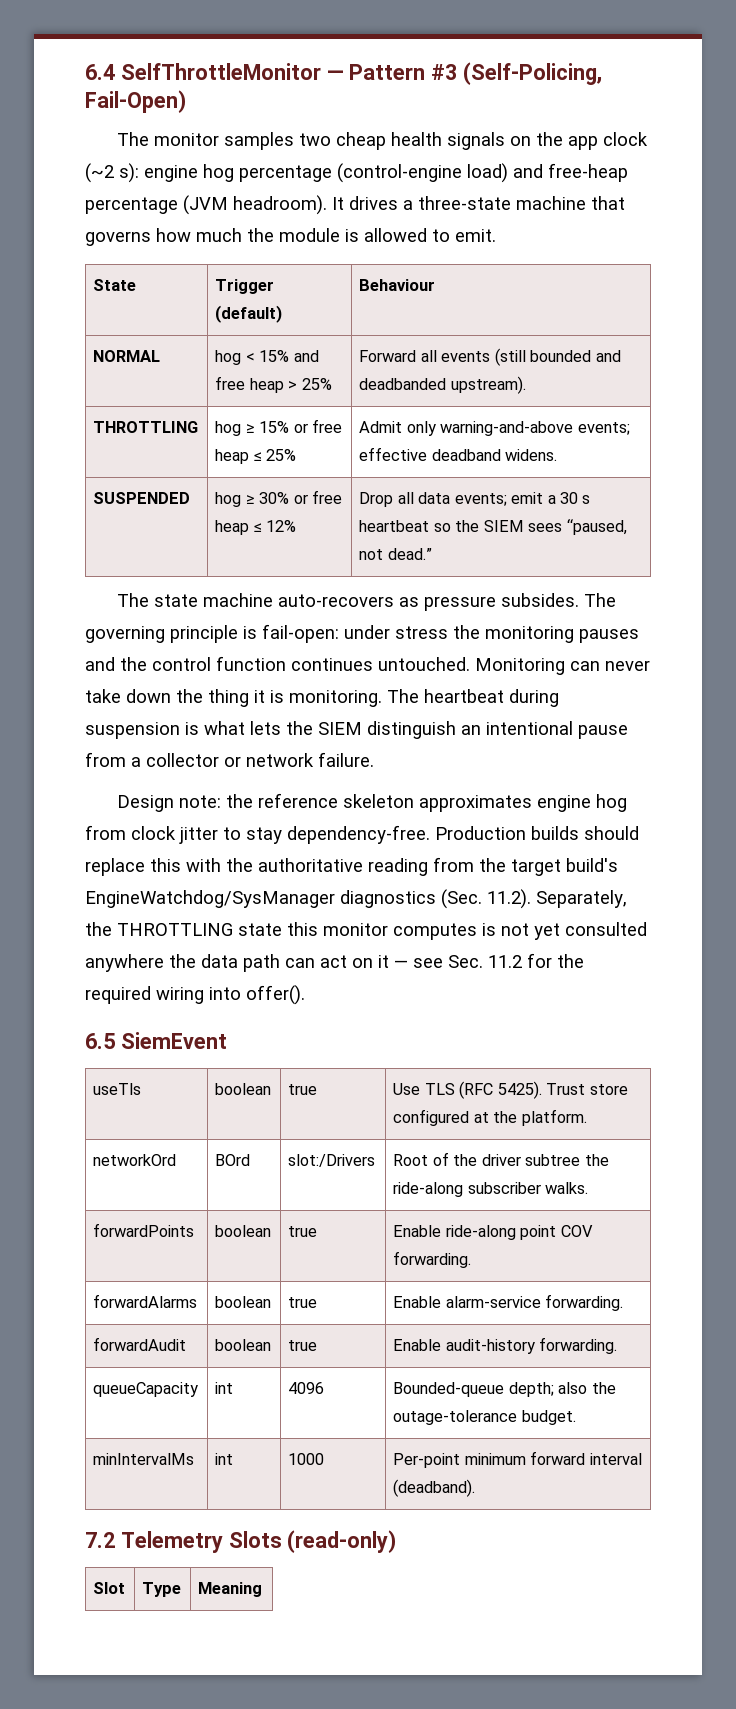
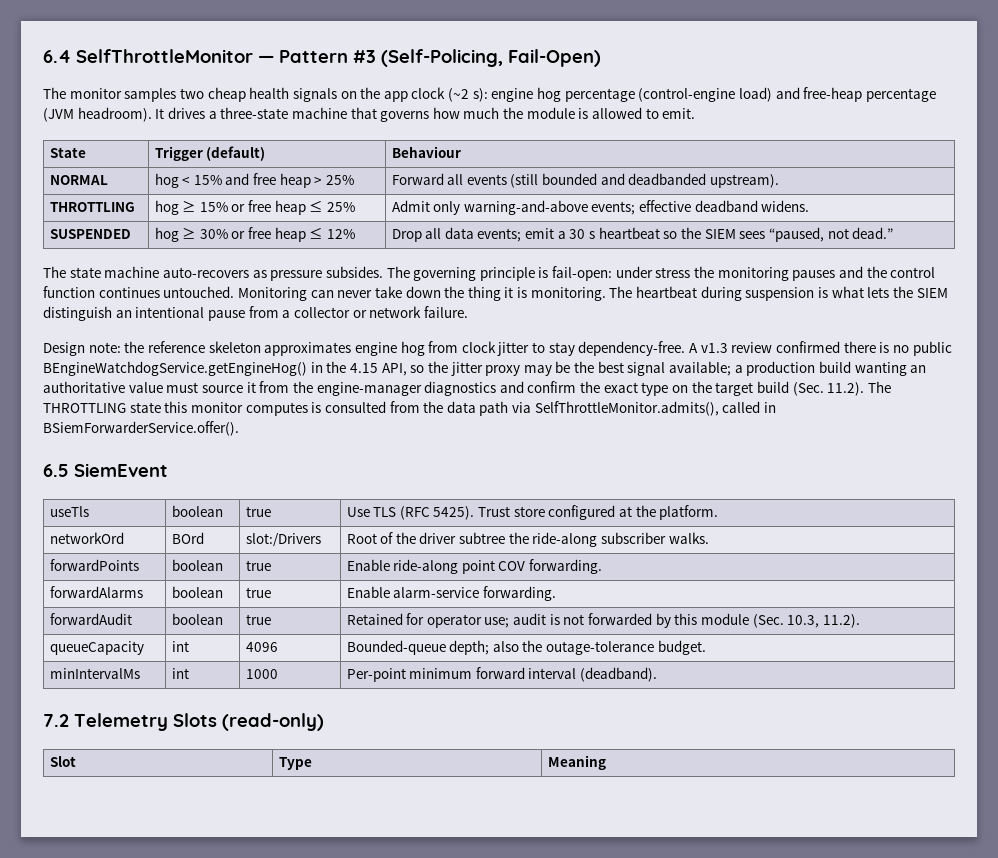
- Production builds should replace this with the authoritative reading from the target build's EngineWatchdog/SysManager diagnostics (Sec. 11.2). Separately, the THROTTLING state this monitor computes is not yet consulted anywhere the data path can act on it — see Sec. 11.2 for the required wiring into offer().
+ A v1.3 review confirmed there is no public BEngineWatchdogService.getEngineHog() in the 4.15 API, so the jitter proxy may be the best signal available; a production build wanting an authoritative value must source it from the engine-manager diagnostics and confirm the exact type on the target build (Sec. 11.2). The THROTTLING state this monitor computes is consulted from the data path via SelfThrottleMonitor.admits(), called in BSiemForwarderService.offer().
- forwardAudit | boolean | true | Enable audit-history forwarding.
+ forwardAudit | boolean | true | Retained for operator use; audit is not forwarded by this module (Sec. 10.3, 11.2).

